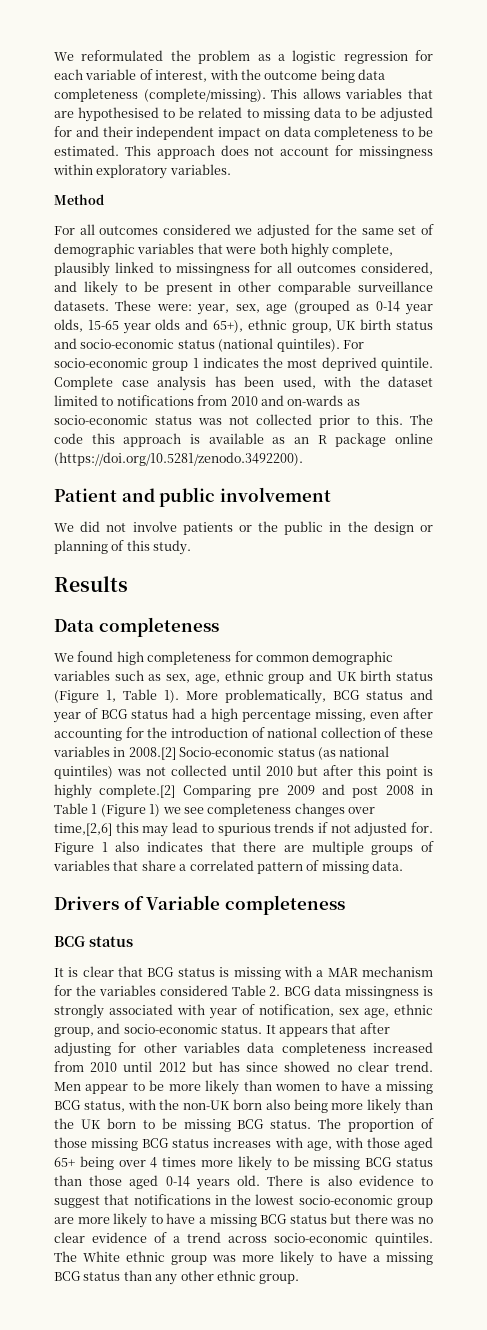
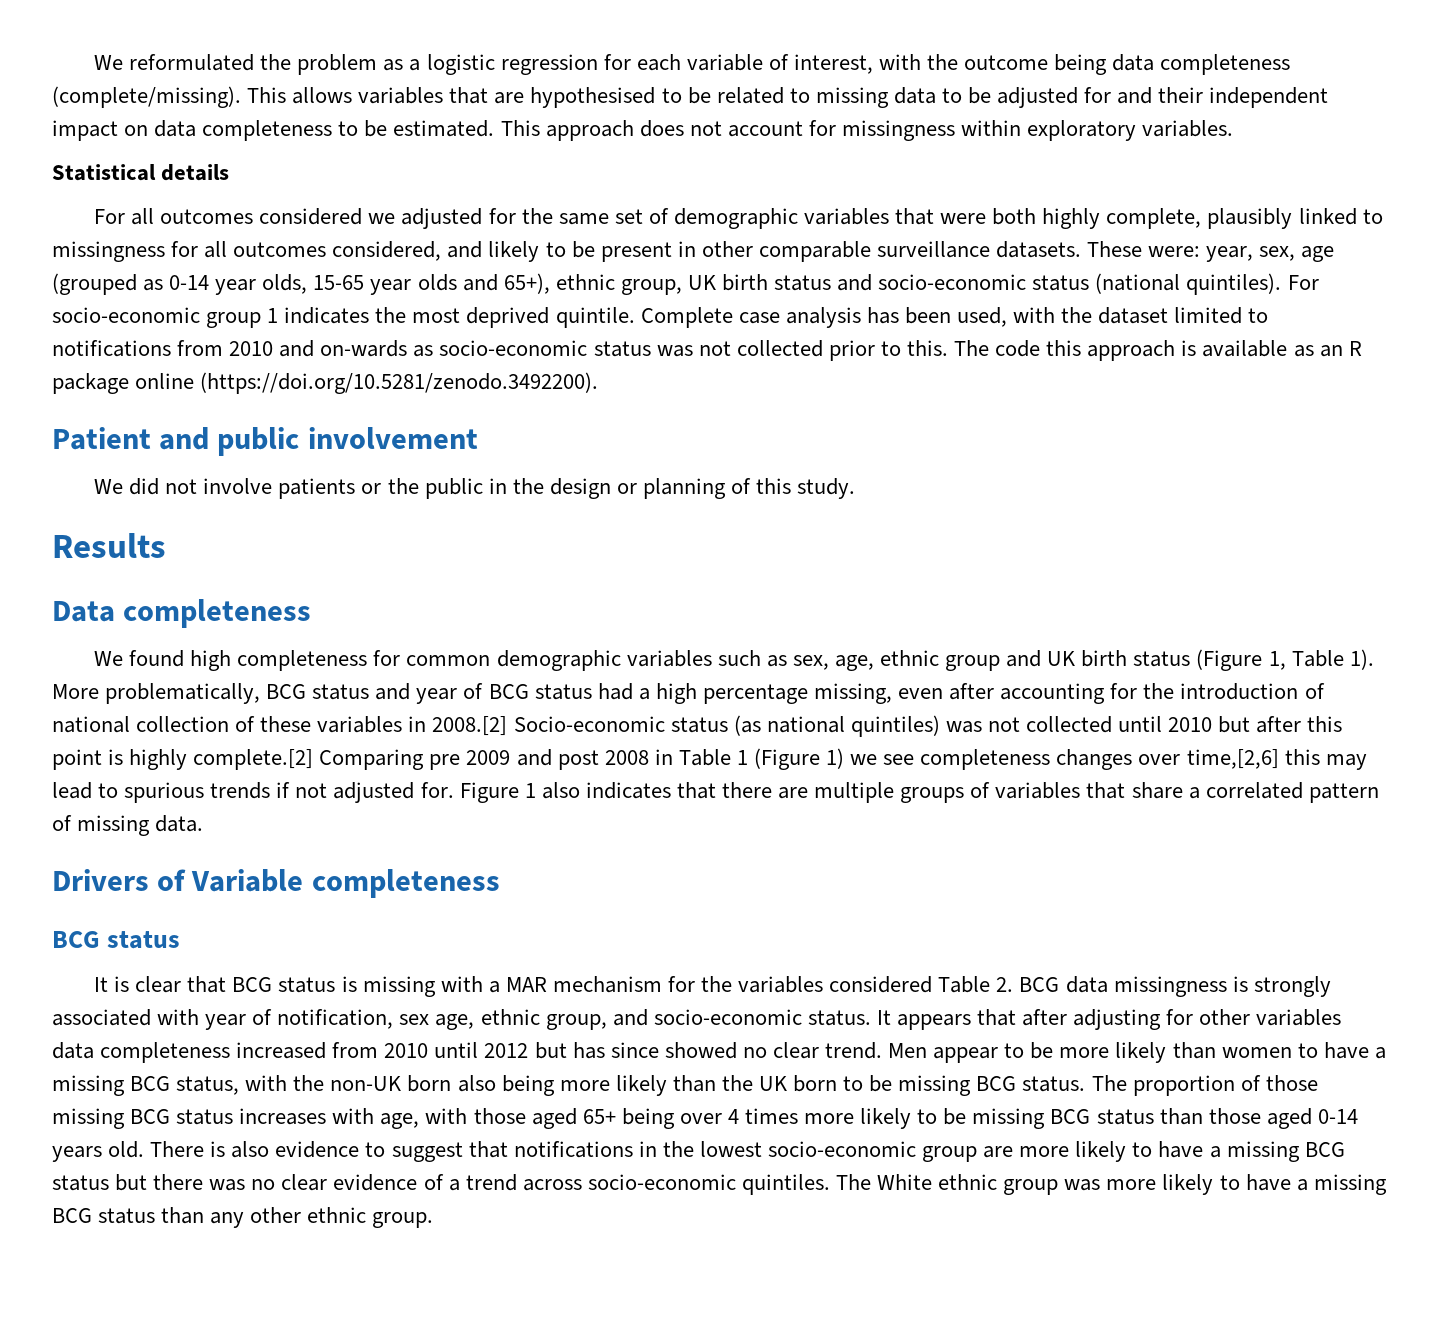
- Method
+ Statistical details

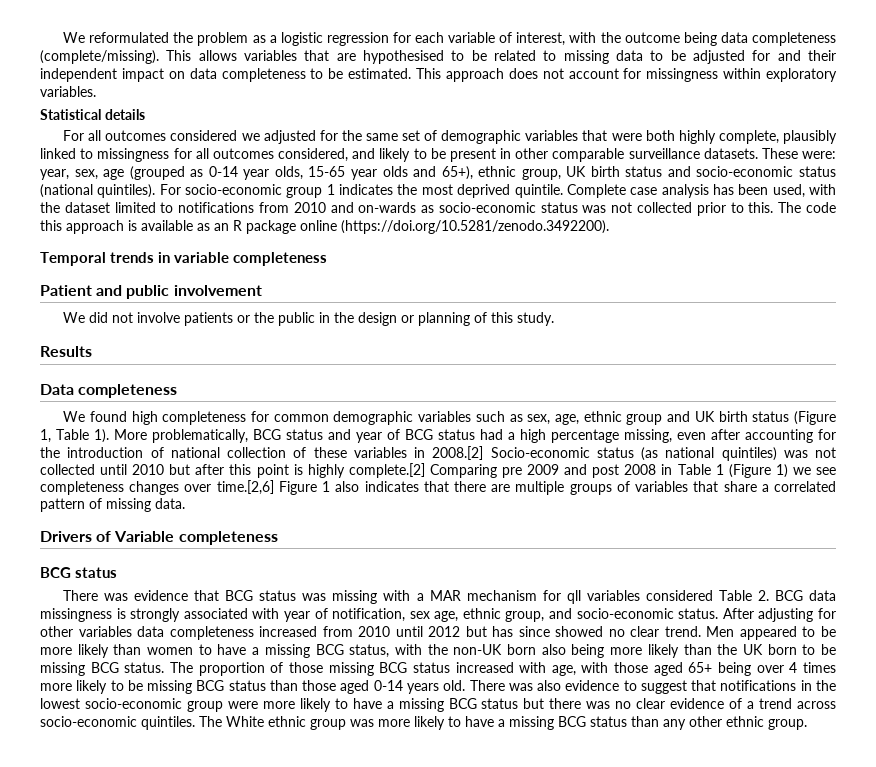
+ Temporal trends in variable completeness
- More problematically, BCG status and year of BCG status had a high percentage missing, even after accounting for the introduction of national collection of these variables in 2008.[2] Socio-economic status (as national quintiles) was not collected until 2010 but after this point is highly complete.[2] Comparing pre 2009 and post 2008 in Table 1 (Figure 1) we see completeness changes over time,[2,6] this may lead to spurious trends if not adjusted for. Figure 1 also indicates that there are multiple groups of variables that share a correlated pattern of missing data.
+ More problematically, BCG status and year of BCG status had a high percentage missing, even after accounting for the introduction of national collection of these variables in 2008.[2] Socio-economic status (as national quintiles) was not collected until 2010 but after this point is highly complete.[2] Comparing pre 2009 and post 2008 in Table 1 (Figure 1) we see completeness changes over time.[2,6] Figure 1 also indicates that there are multiple groups of variables that share a correlated pattern of missing data.
- It is clear that BCG status is missing with a MAR mechanism for the variables considered Table 2. BCG data missingness is strongly associated with year of notification, sex age, ethnic group, and socio-economic status.
+ There was evidence that BCG status was missing with a MAR mechanism for qll variables considered Table 2. BCG data missingness is strongly associated with year of notification, sex age, ethnic group, and socio-economic status.
- It appears that after adjusting for other variables data completeness increased from 2010 until 2012 but has since showed no clear trend.
+ After adjusting for other variables data completeness increased from 2010 until 2012 but has since showed no clear trend.
- Men appear to be more likely than women to have a missing BCG status, with the non-UK born also being more likely than the UK born to be missing BCG status.
+ Men appeared to be more likely than women to have a missing BCG status, with the non-UK born also being more likely than the UK born to be missing BCG status.
- The proportion of those missing BCG status increases with age, with those aged 65+ being over 4 times more likely to be missing BCG status than those aged 0-14 years old.
+ The proportion of those missing BCG status increased with age, with those aged 65+ being over 4 times more likely to be missing BCG status than those aged 0-14 years old.
- There is also evidence to suggest that notifications in the lowest socio-economic group are more likely to have a missing BCG status but there was no clear evidence of a trend across socio-economic quintiles.
+ There was also evidence to suggest that notifications in the lowest socio-economic group were more likely to have a missing BCG status but there was no clear evidence of a trend across socio-economic quintiles.

